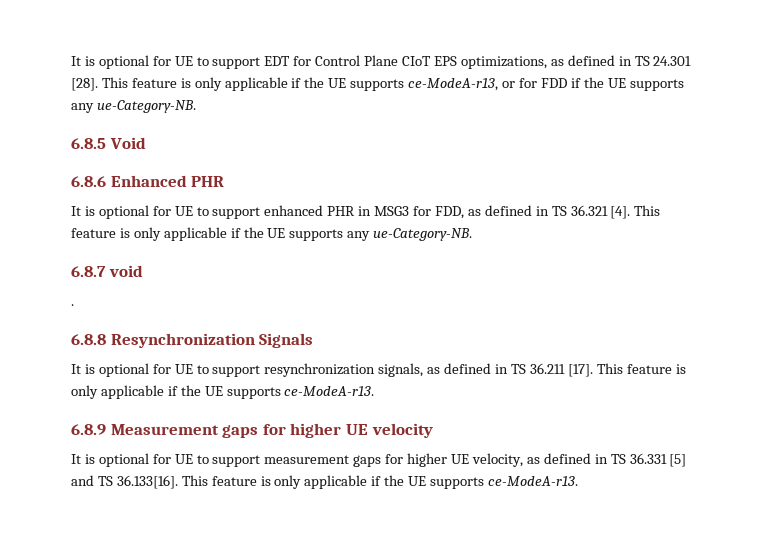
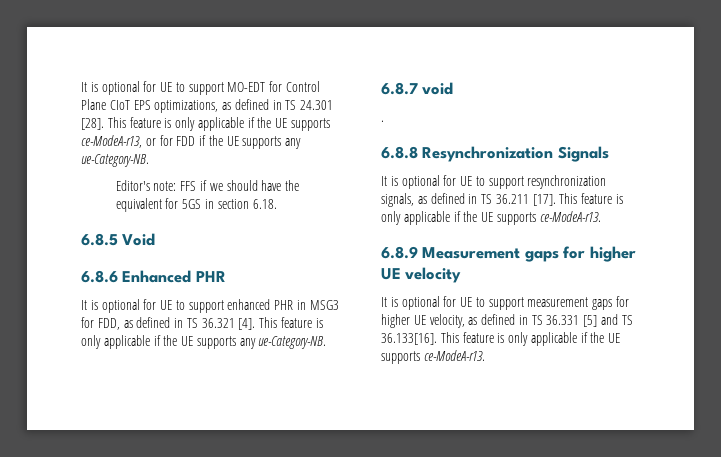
- It is optional for UE to support EDT for Control Plane CIoT EPS optimizations, as defined in TS 24.301 [28].
+ It is optional for UE to support MO-EDT for Control Plane CIoT EPS optimizations, as defined in TS 24.301 [28].
+ Editor's note: FFS if we should have the equivalent for 5GS in section 6.18.

